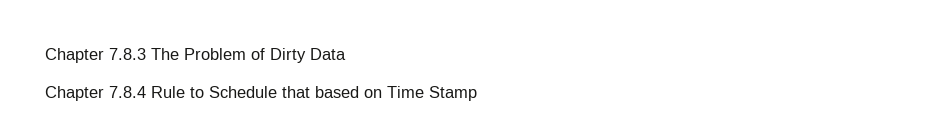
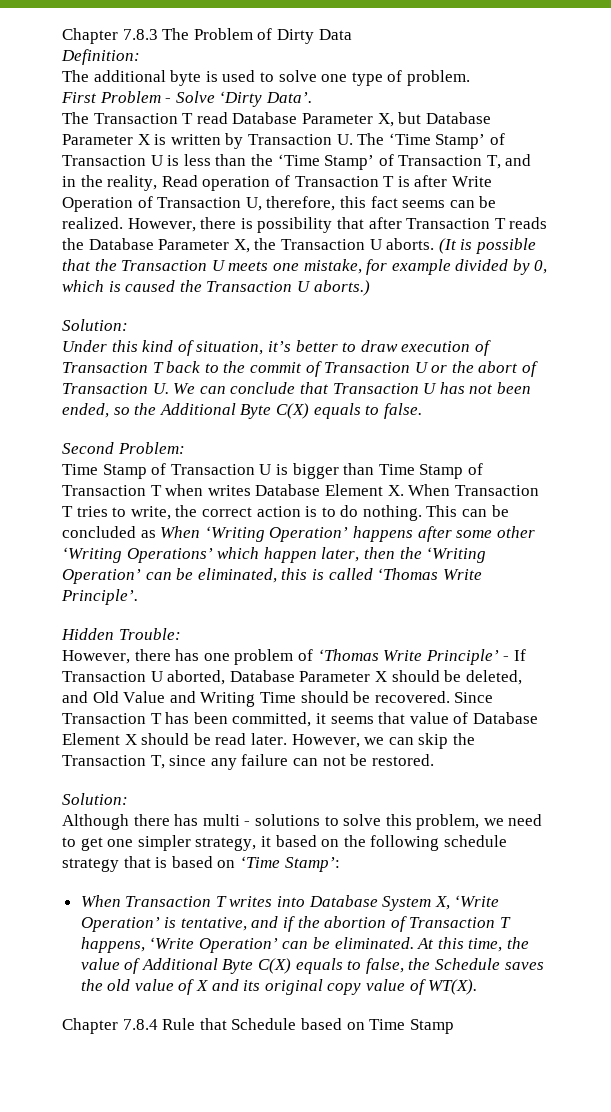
+ Definition:
+ The additional byte is used to solve one type of problem.
+ First Problem - Solve ‘Dirty Data’.
+ The Transaction T read Database Parameter X, but Database Parameter X is written by Transaction U. The ‘Time Stamp’ of Transaction U is less than the ‘Time Stamp’ of Transaction T, and in the reality, Read operation of Transaction T is after Write Operation of Transaction U, therefore, this fact seems can be realized. However, there is possibility that after Transaction T reads the Database Parameter X, the Transaction U aborts. (It is possible that the Transaction U meets one mistake, for example divided by 0, which is caused the Transaction U aborts.)
+ Solution:
+ Under this kind of situation, it’s better to draw execution of Transaction T back to the commit of Transaction U or the abort of Transaction U. We can conclude that Transaction U has not been ended, so the Additional Byte C(X) equals to false.
+ Second Problem:
+ Time Stamp of Transaction U is bigger than Time Stamp of Transaction T when writes Database Element X. When Transaction T tries to write, the correct action is to do nothing. This can be concluded as When ‘Writing Operation’ happens after some other ‘Writing Operations’ which happen later, then the ‘Writing Operation’ can be eliminated, this is called ‘Thomas Write Principle’.
+ Hidden Trouble:
+ However, there has one problem of ‘Thomas Write Principle’ - If Transaction U aborted, Database Parameter X should be deleted, and Old Value and Writing Time should be recovered. Since Transaction T has been committed, it seems that value of Database Element X should be read later. However, we can skip the Transaction T, since any failure can not be restored.
+ Solution:
+ Although there has multi - solutions to solve this problem, we need to get one simpler strategy, it based on the following schedule strategy that is based on ‘Time Stamp’:
+ When Transaction T writes into Database System X, ‘Write Operation’ is tentative, and if the abortion of Transaction T happens, ‘Write Operation’ can be eliminated. At this time, the value of Additional Byte C(X) equals to false, the Schedule saves the old value of X and its original copy value of WT(X).
- Chapter 7.8.4 Rule to Schedule that based on Time Stamp
+ Chapter 7.8.4 Rule that Schedule based on Time Stamp

